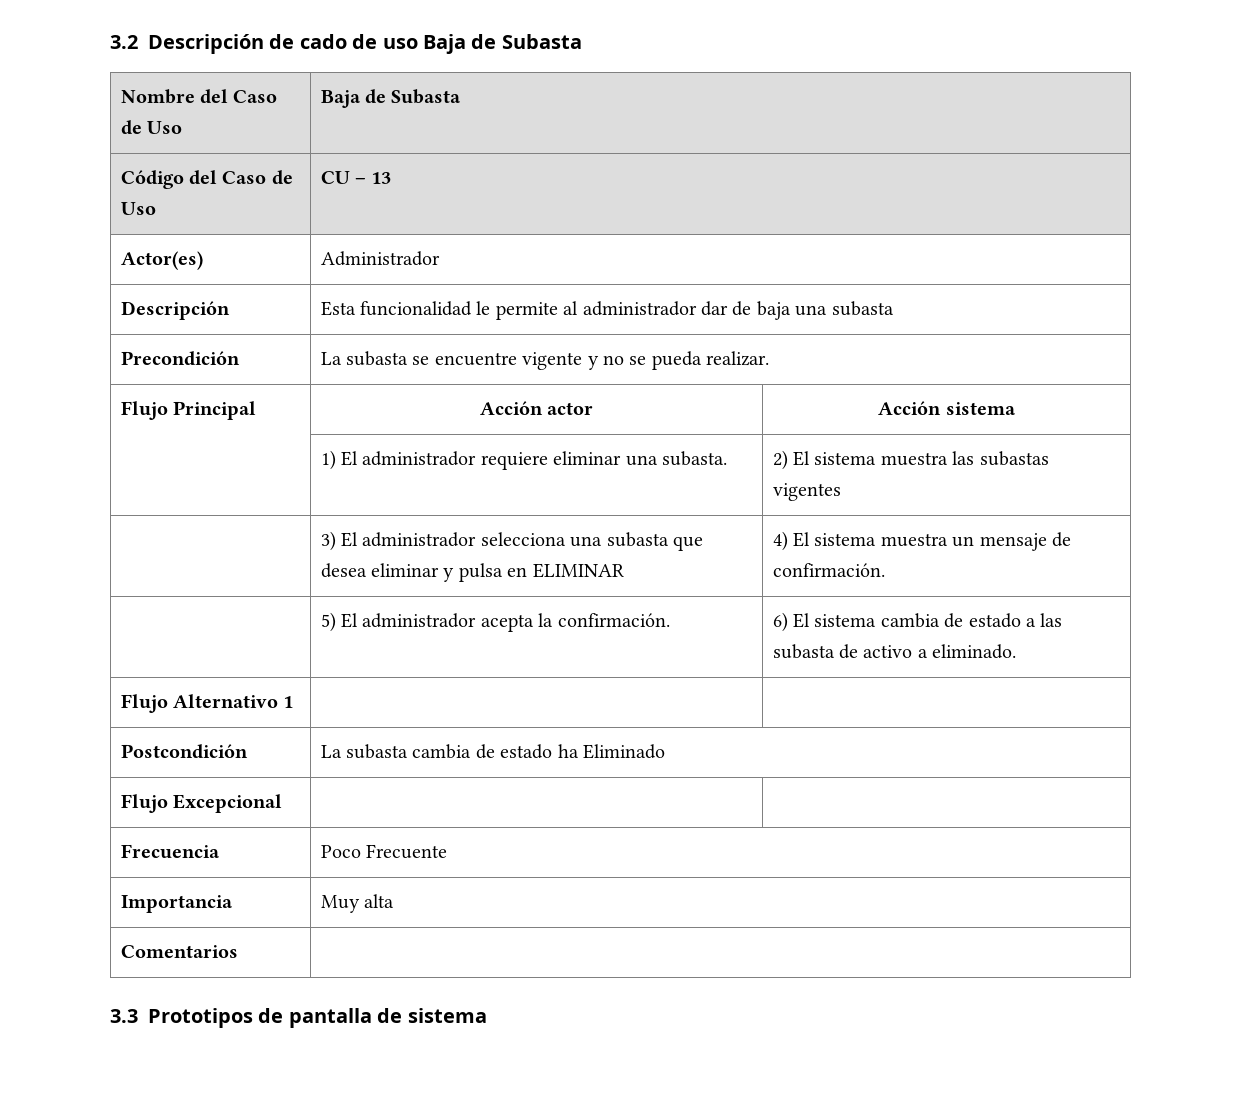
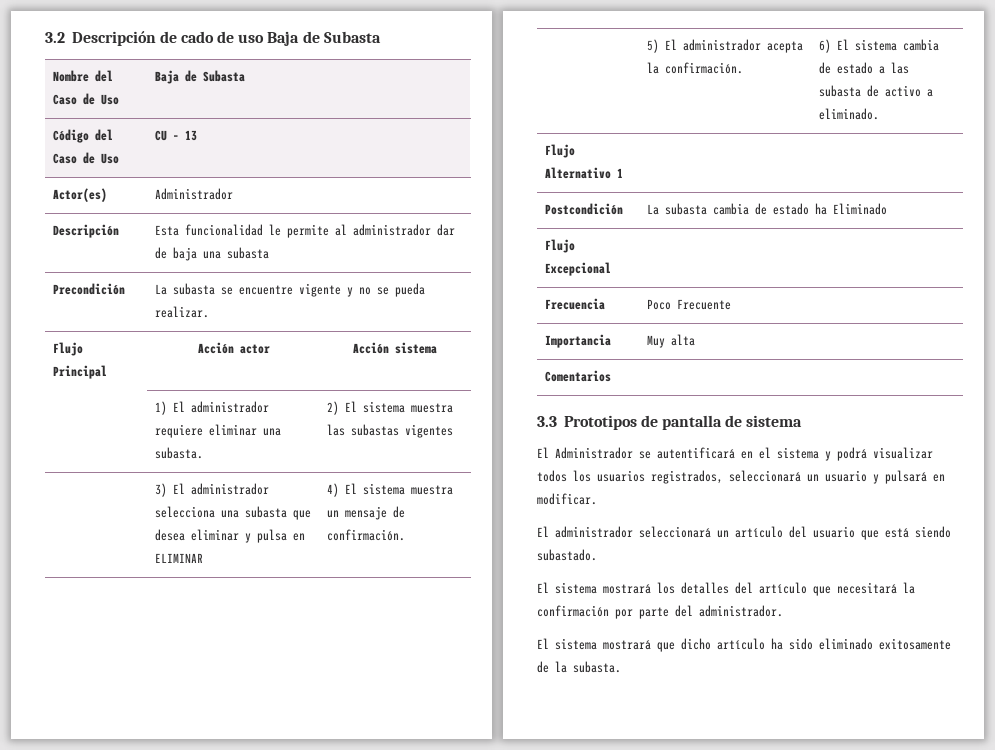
+ El Administrador se autentificará en el sistema y podrá visualizar todos los usuarios registrados, seleccionará un usuario y pulsará en modificar.
+ El administrador seleccionará un artículo del usuario que está siendo subastado.
+ El sistema mostrará los detalles del artículo que necesitará la confirmación por parte del administrador.
+ El sistema mostrará que dicho artículo ha sido eliminado exitosamente de la subasta.

